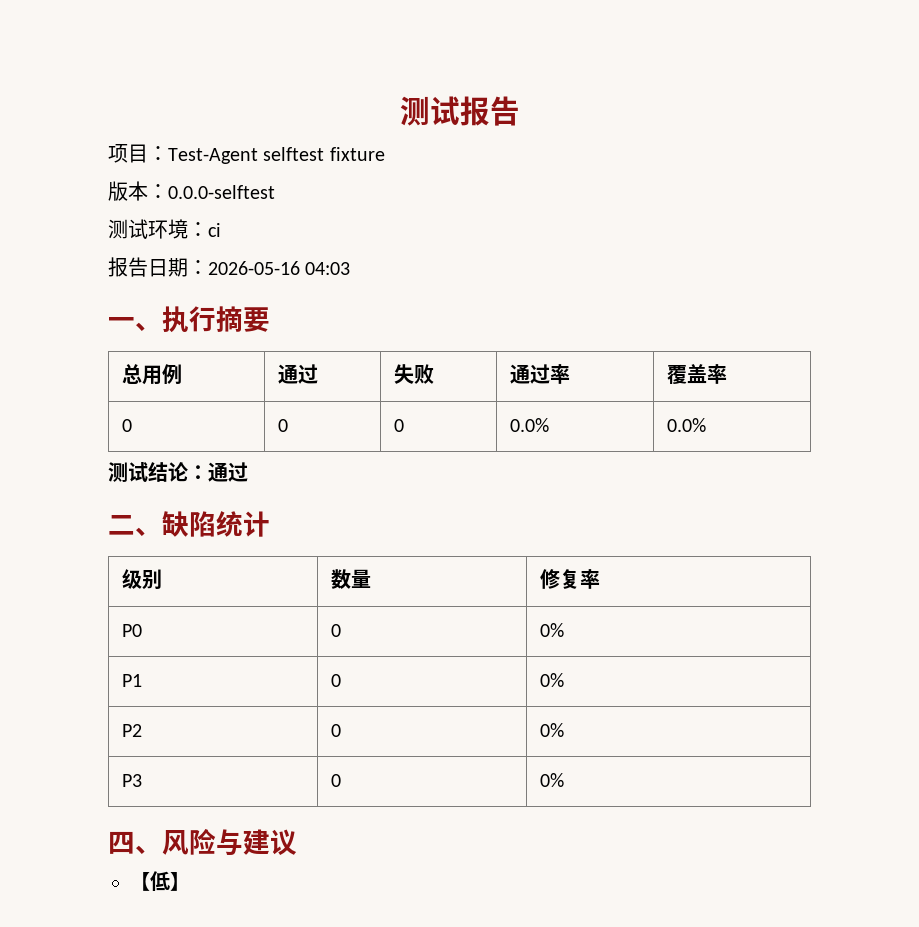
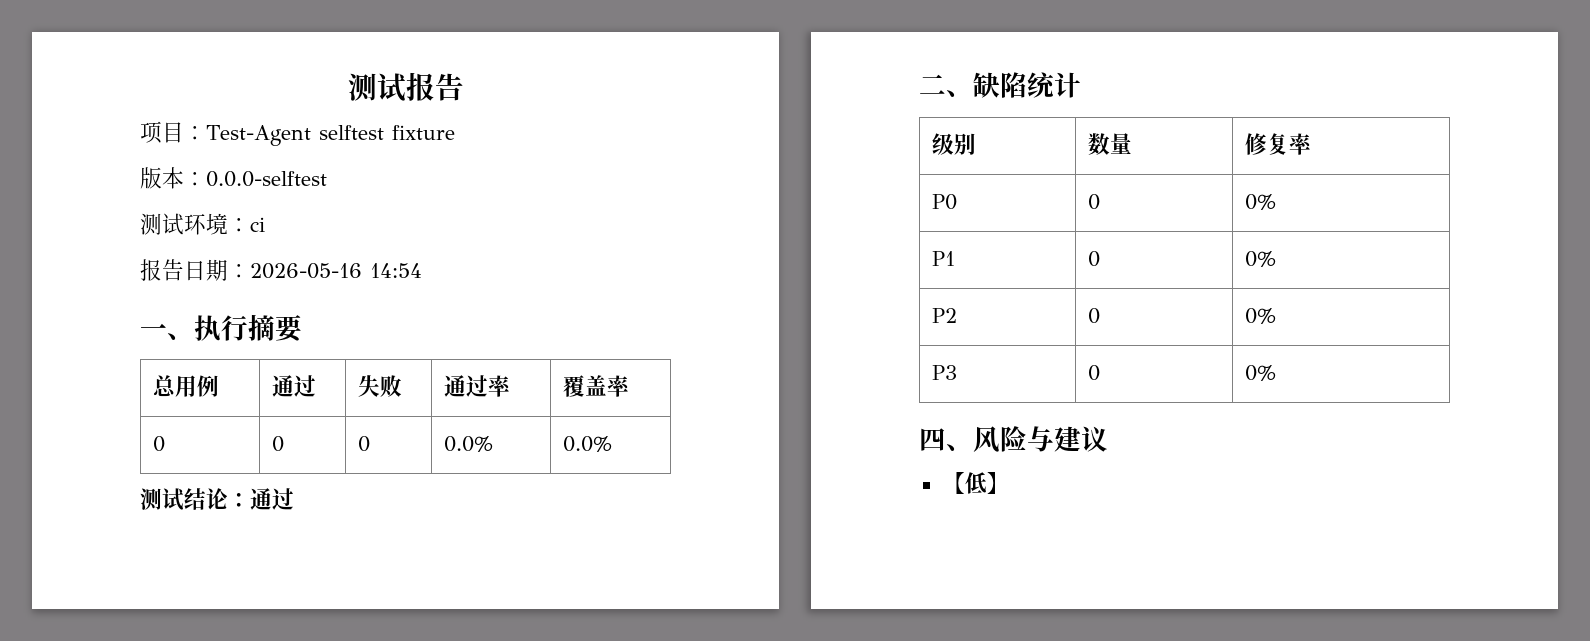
- 报告日期：2026-05-16 04:03
+ 报告日期：2026-05-16 14:54

